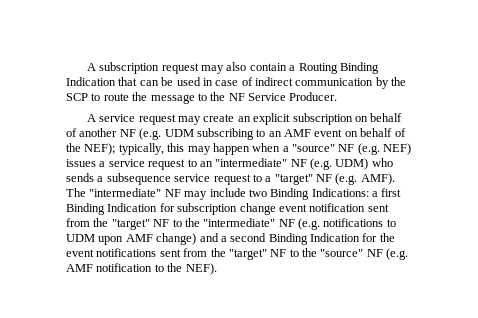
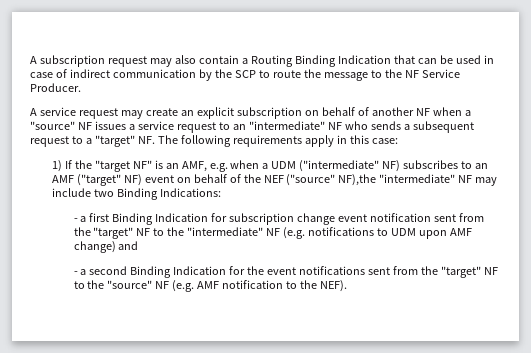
- A service request may create an explicit subscription on behalf of another NF (e.g. UDM subscribing to an AMF event on behalf of the NEF); typically, this may happen when a "source" NF (e.g. NEF) issues a service request to an "intermediate" NF (e.g. UDM) who sends a subsequence service request to a "target" NF (e.g. AMF). The "intermediate" NF may include two Binding Indications: a first Binding Indication for subscription change event notification sent from the "target" NF to the "intermediate" NF (e.g. notifications to UDM upon AMF change) and a second Binding Indication for the event notifications sent from the "target" NF to the "source" NF (e.g. AMF notification to the NEF).
+ A service request may create an explicit subscription on behalf of another NF when a "source" NF issues a service request to an "intermediate" NF who sends a subsequent request to a "target" NF. The following requirements apply in this case:
+ 1) If the "target NF" is an AMF, e.g. when a UDM ("intermediate" NF) subscribes to an AMF ("target" NF) event on behalf of the NEF ("source" NF),the "intermediate" NF may include two Binding Indications:
+ - a first Binding Indication for subscription change event notification sent from the "target" NF to the "intermediate" NF (e.g. notifications to UDM upon AMF change) and
+ - a second Binding Indication for the event notifications sent from the "target" NF to the "source" NF (e.g. AMF notification to the NEF).

